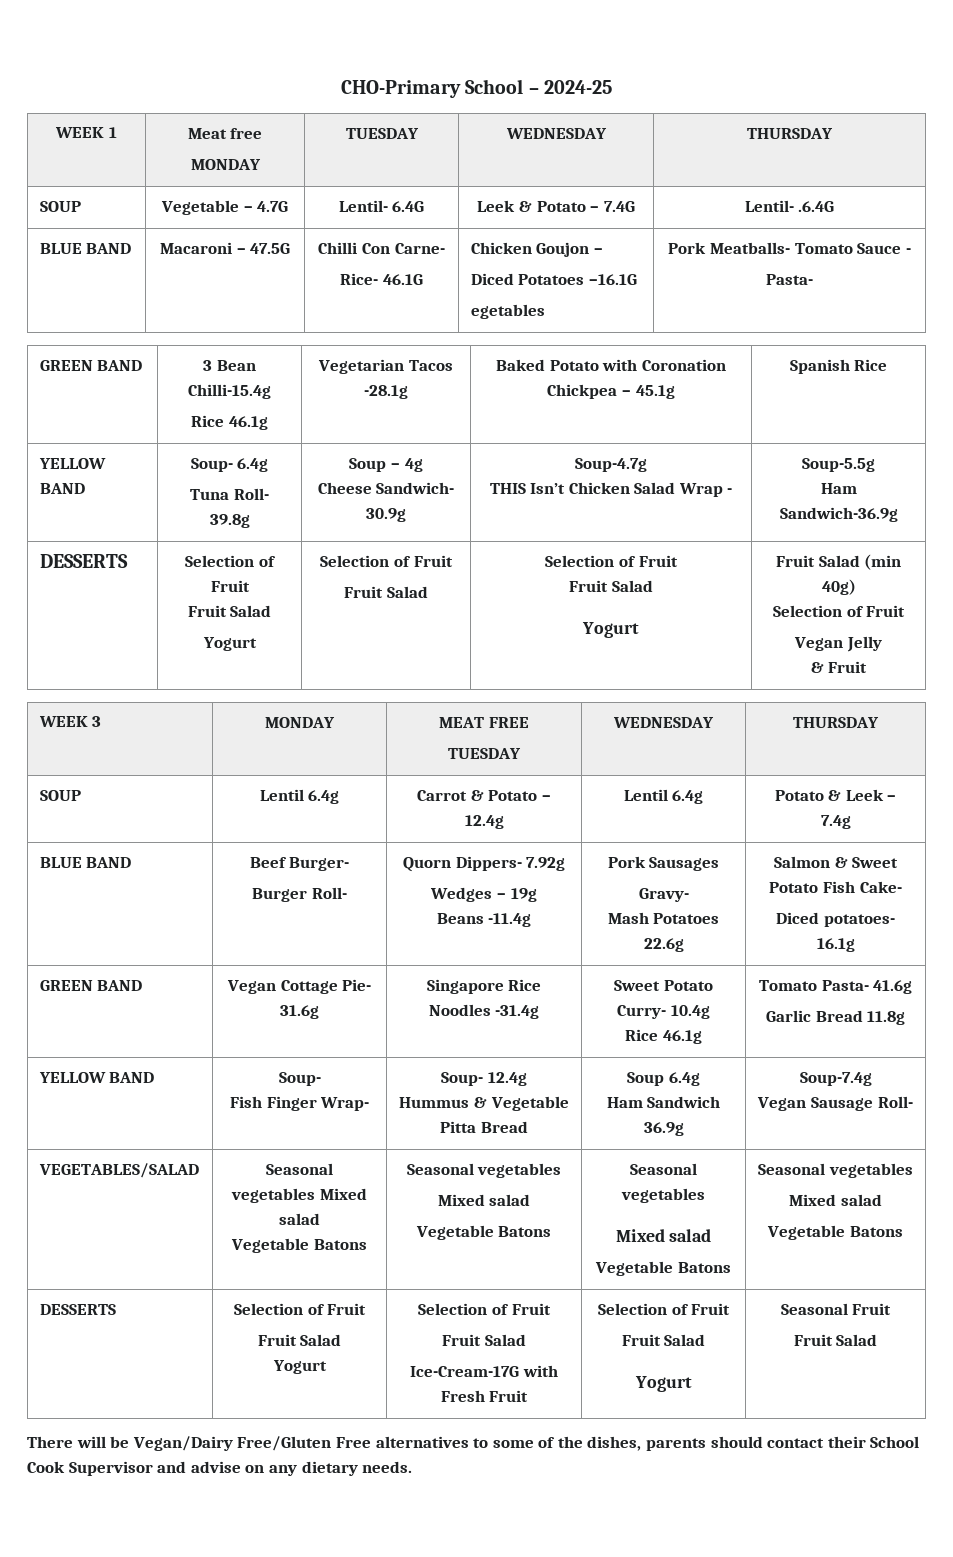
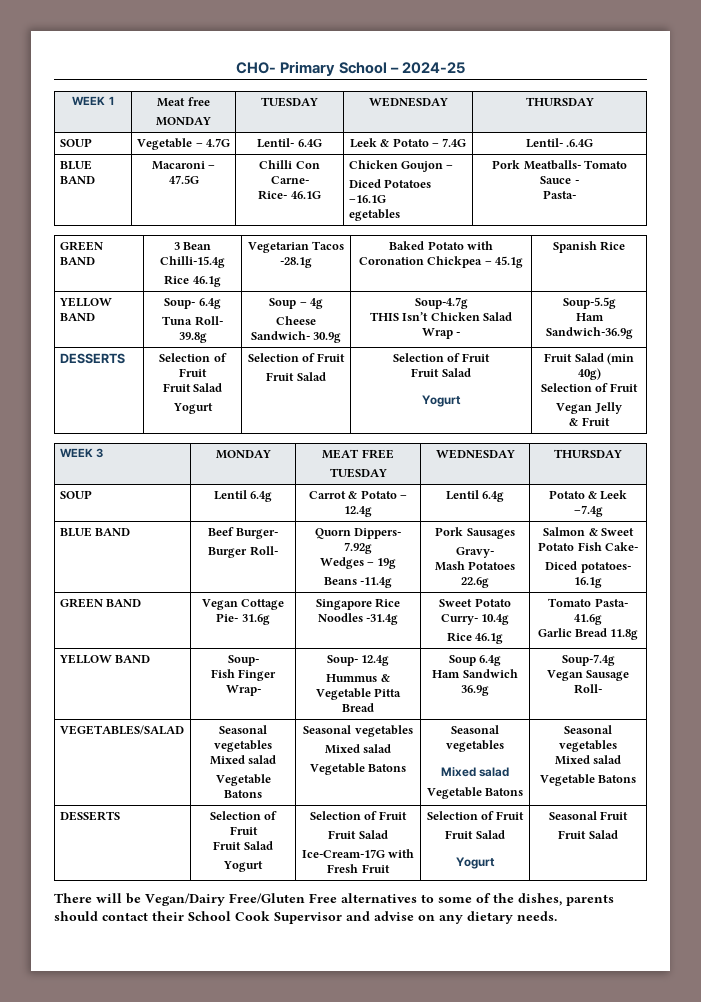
- CHO-Primary School – 2024-25
+ CHO- Primary School – 2024-25
- SOUP | Lentil 6.4g | Carrot & Potato – 12.4g | Lentil 6.4g | Potato & Leek – 7.4g
+ SOUP | Lentil 6.4g | Carrot & Potato – 12.4g | Lentil 6.4g | Potato & Leek –7.4g

